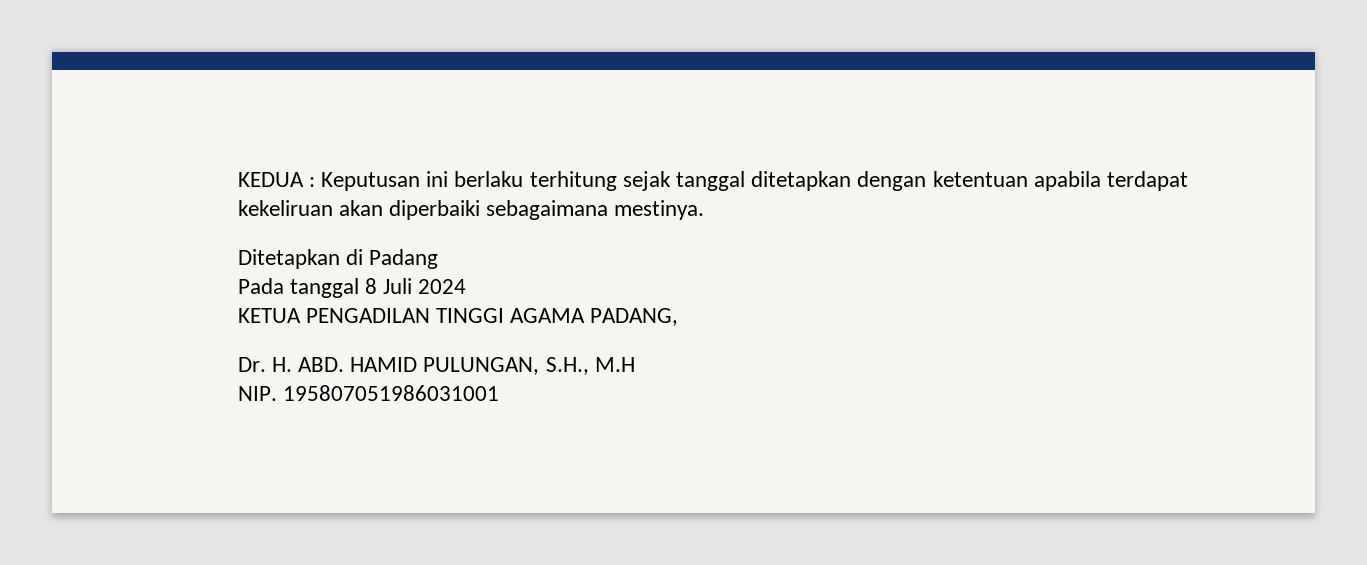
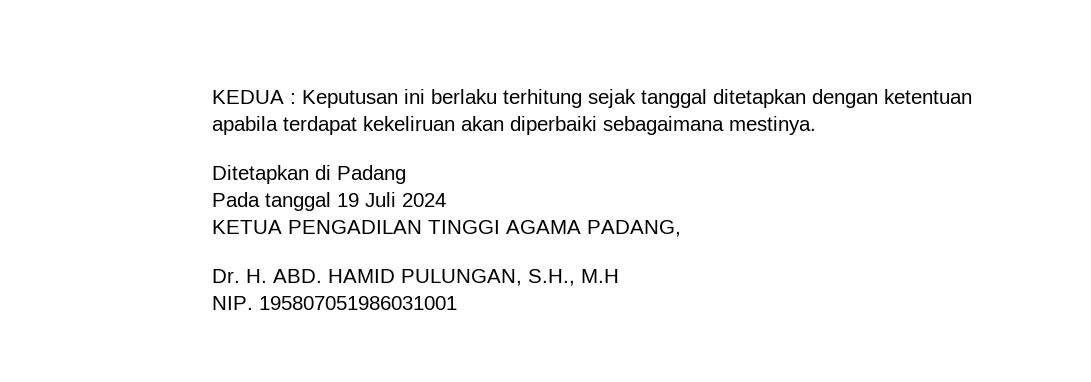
- Pada tanggal 8 Juli 2024
+ Pada tanggal 19 Juli 2024

